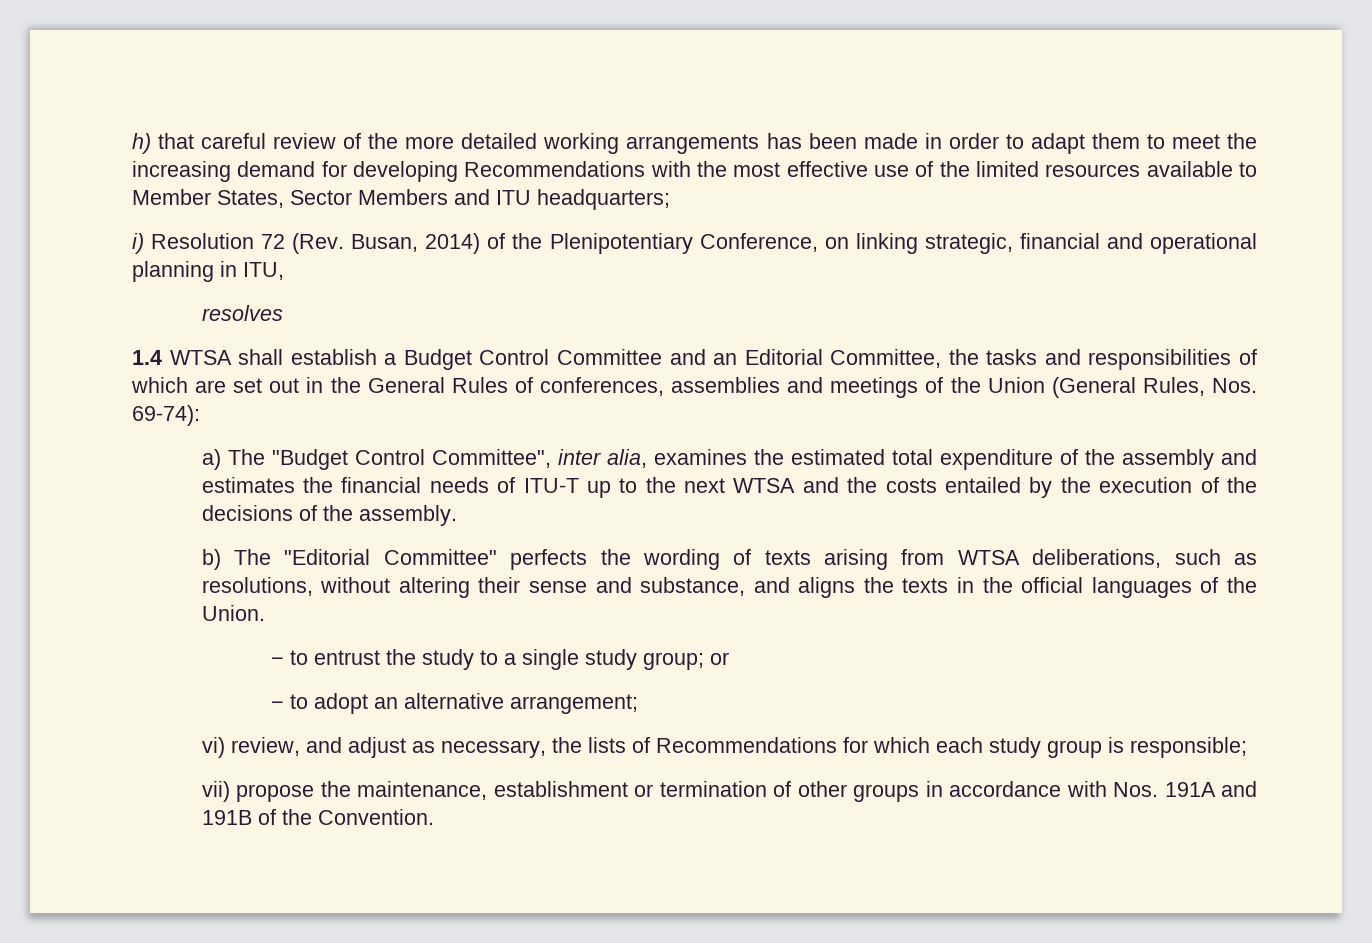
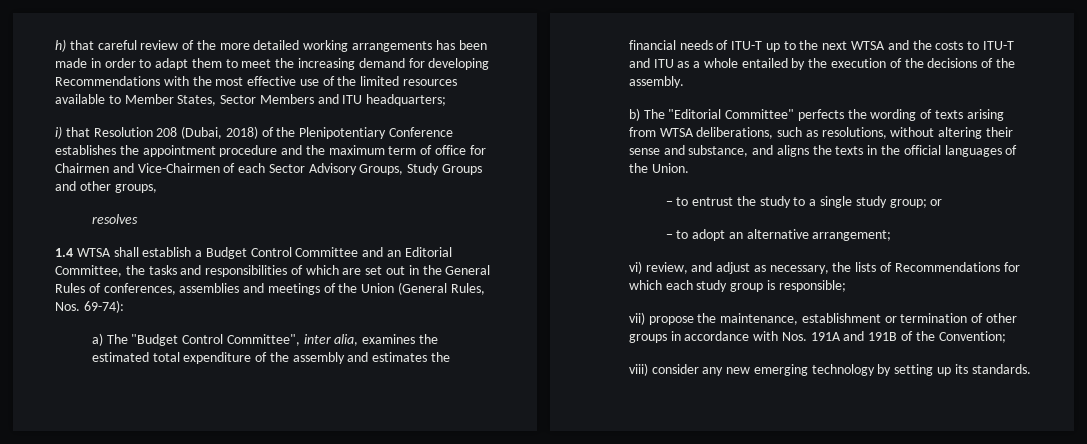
- i) Resolution 72 (Rev. Busan, 2014) of the Plenipotentiary Conference, on linking strategic, financial and operational planning in ITU,
+ i) that Resolution 208 (Dubai, 2018) of the Plenipotentiary Conference establishes the appointment procedure and the maximum term of office for Chairmen and Vice-Chairmen of each Sector Advisory Groups, Study Groups and other groups,
- a) The "Budget Control Committee", inter alia, examines the estimated total expenditure of the assembly and estimates the financial needs of ITU-T up to the next WTSA and the costs entailed by the execution of the decisions of the assembly.
+ a) The "Budget Control Committee", inter alia, examines the estimated total expenditure of the assembly and estimates the financial needs of ITU-T up to the next WTSA and the costs to ITU-T and ITU as a whole entailed by the execution of the decisions of the assembly.
- vii) propose the maintenance, establishment or termination of other groups in accordance with Nos. 191A and 191B of the Convention.
+ vii) propose the maintenance, establishment or termination of other groups in accordance with Nos. 191A and 191B of the Convention;
+ viii) consider any new emerging technology by setting up its standards.

